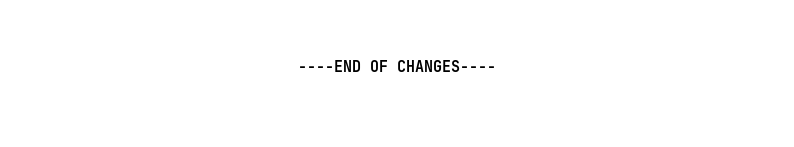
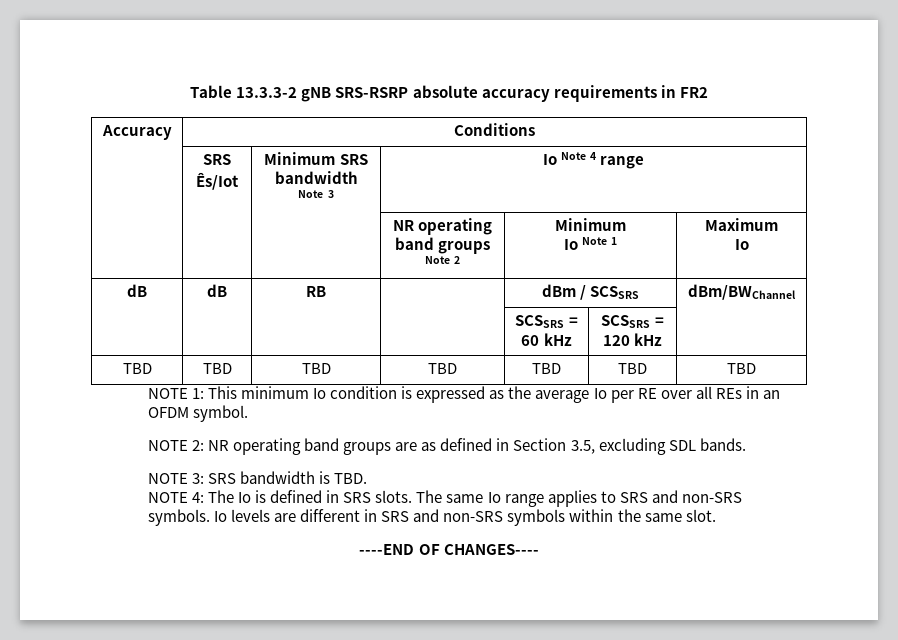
+ Table 13.3.3-2 gNB SRS-RSRP absolute accuracy requirements in FR2
+ Accuracy | Conditions
+ | SRS Ês/Iot | Minimum SRS bandwidth Note 3 | Io Note 4 range
+ | | | NR operating band groups Note 2 | Minimum
+ Io Note 1 | Maximum
+ Io
+ dB | dB | RB | | dBm / SCSSRS | dBm/BWChannel
+ | | | | SCSSRS = 60 kHz | SCSSRS = 120 kHz |
+ TBD | TBD | TBD | TBD | TBD | TBD | TBD
+ NOTE 1: This minimum Io condition is expressed as the average Io per RE over all REs in an OFDM symbol.
+ NOTE 2: NR operating band groups are as defined in Section 3.5, excluding SDL bands.
+ NOTE 3: SRS bandwidth is TBD.
+ NOTE 4: The Io is defined in SRS slots. The same Io range applies to SRS and non-SRS symbols. Io levels are different in SRS and non-SRS symbols within the same slot.

